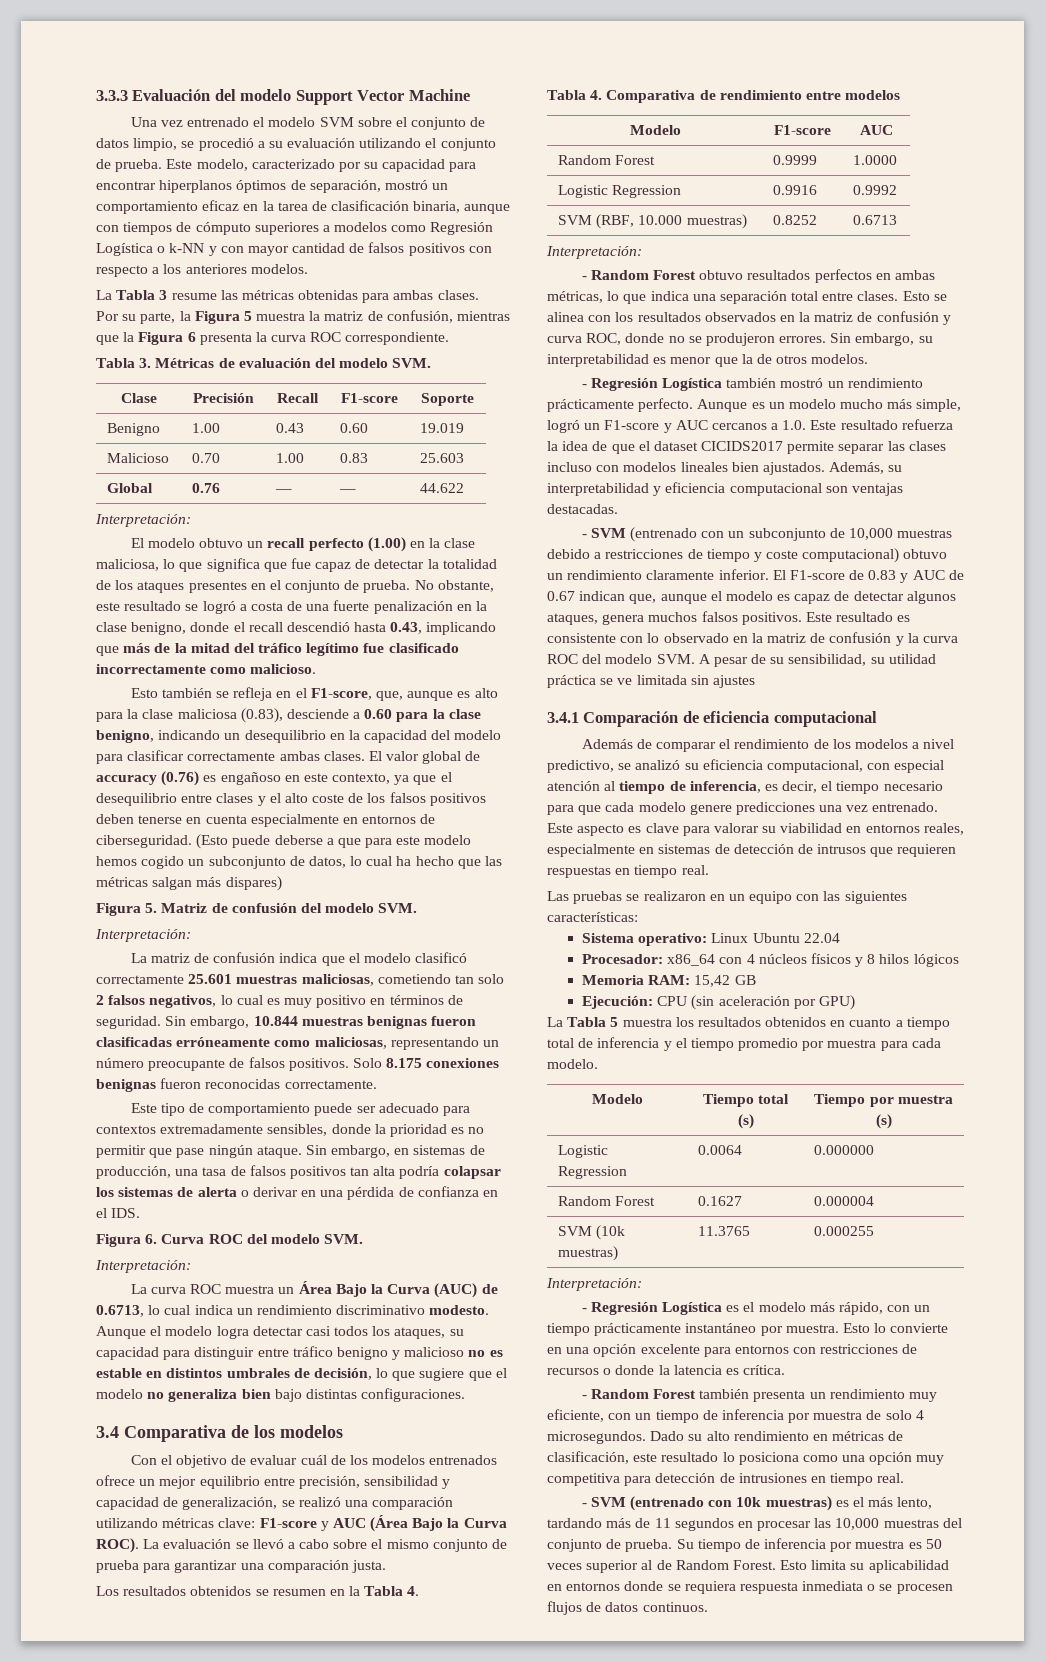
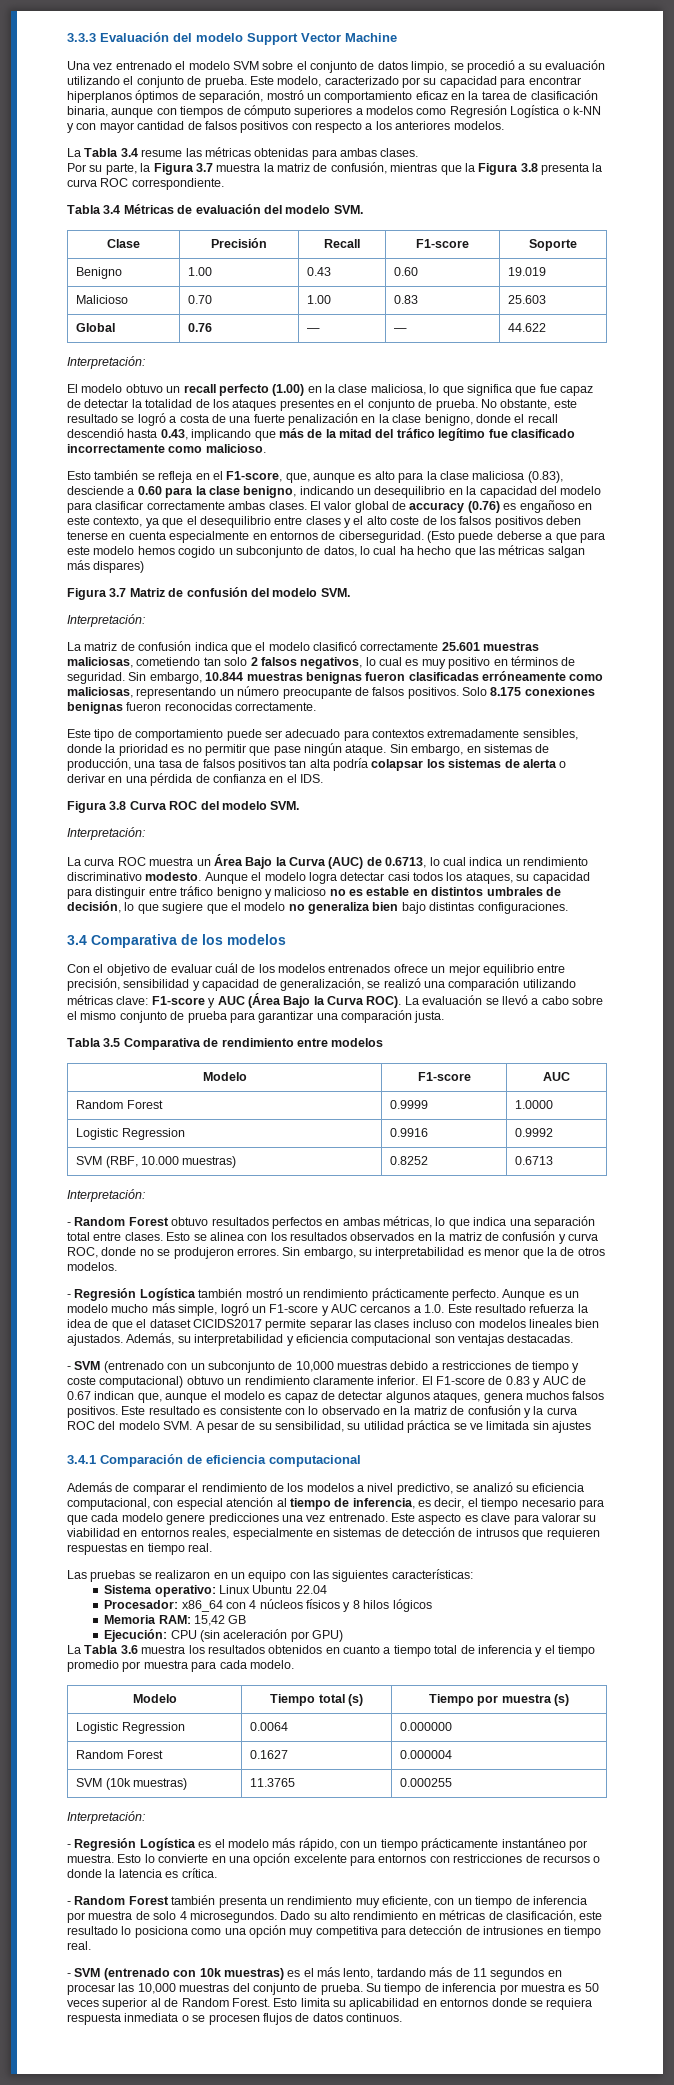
- La Tabla 3 resume las métricas obtenidas para ambas clases.
+ La Tabla 3.4 resume las métricas obtenidas para ambas clases.
- Por su parte, la Figura 5 muestra la matriz de confusión, mientras que la Figura 6 presenta la curva ROC correspondiente.
+ Por su parte, la Figura 3.7 muestra la matriz de confusión, mientras que la Figura 3.8 presenta la curva ROC correspondiente.
- Tabla 3. Métricas de evaluación del modelo SVM.
+ Tabla 3.4 Métricas de evaluación del modelo SVM.
- Figura 5. Matriz de confusión del modelo SVM.
+ Figura 3.7 Matriz de confusión del modelo SVM.
- Figura 6. Curva ROC del modelo SVM.
+ Figura 3.8 Curva ROC del modelo SVM.
- Los resultados obtenidos se resumen en la Tabla 4.
- Tabla 4. Comparativa de rendimiento entre modelos
+ Tabla 3.5 Comparativa de rendimiento entre modelos
- La Tabla 5 muestra los resultados obtenidos en cuanto a tiempo total de inferencia y el tiempo promedio por muestra para cada modelo.
+ La Tabla 3.6 muestra los resultados obtenidos en cuanto a tiempo total de inferencia y el tiempo promedio por muestra para cada modelo.

